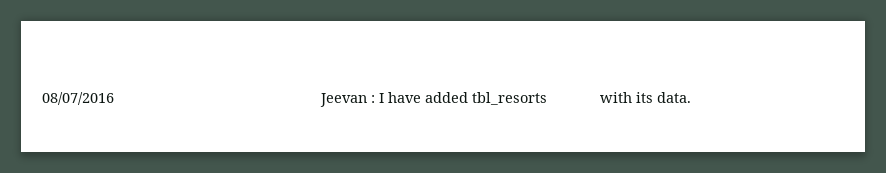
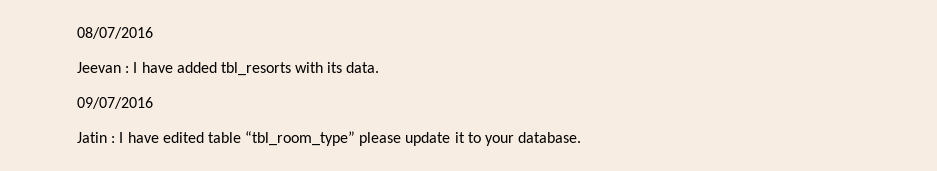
+ 09/07/2016
+ Jatin : I have edited table “tbl_room_type” please update it to your database.

